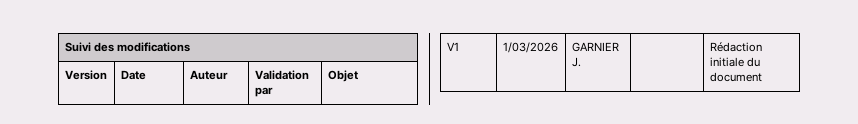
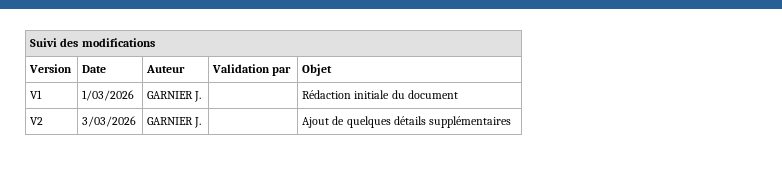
+ V2 | 3/03/2026 | GARNIER J. | | Ajout de quelques détails supplémentaires

